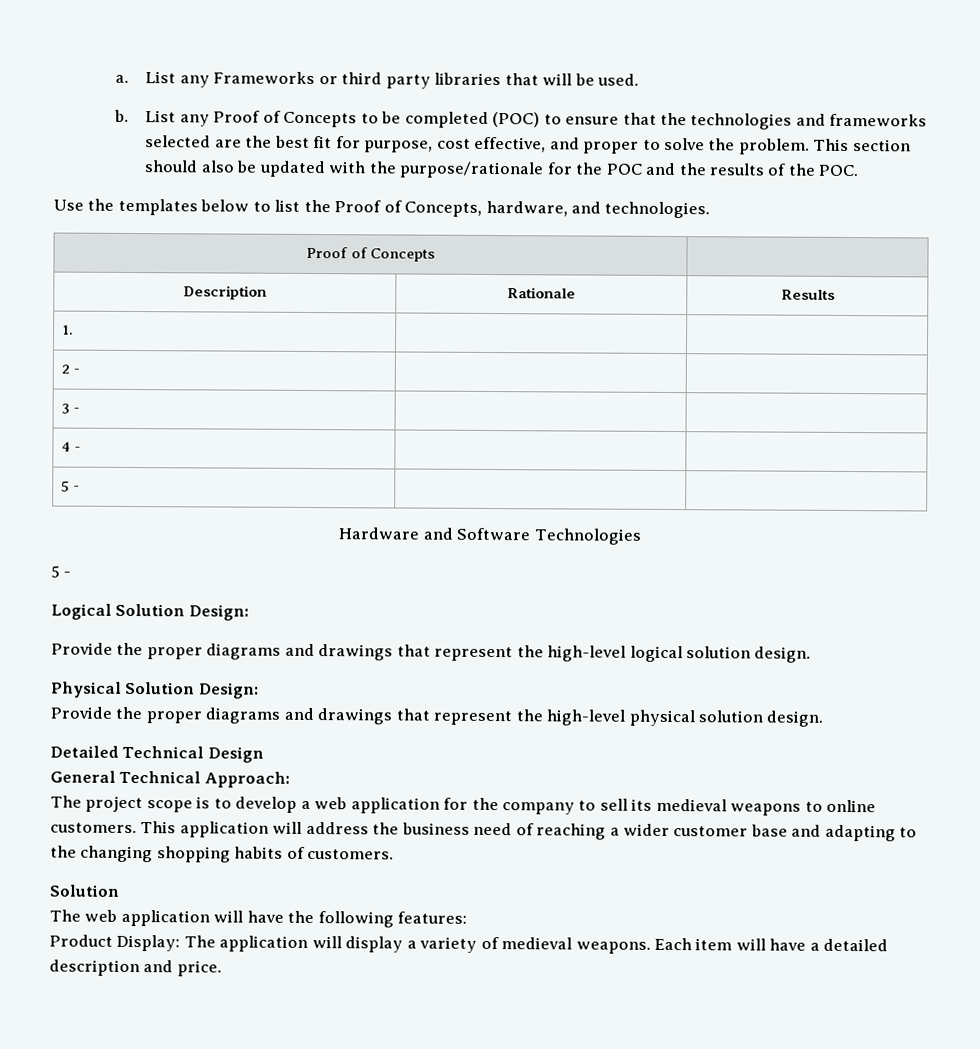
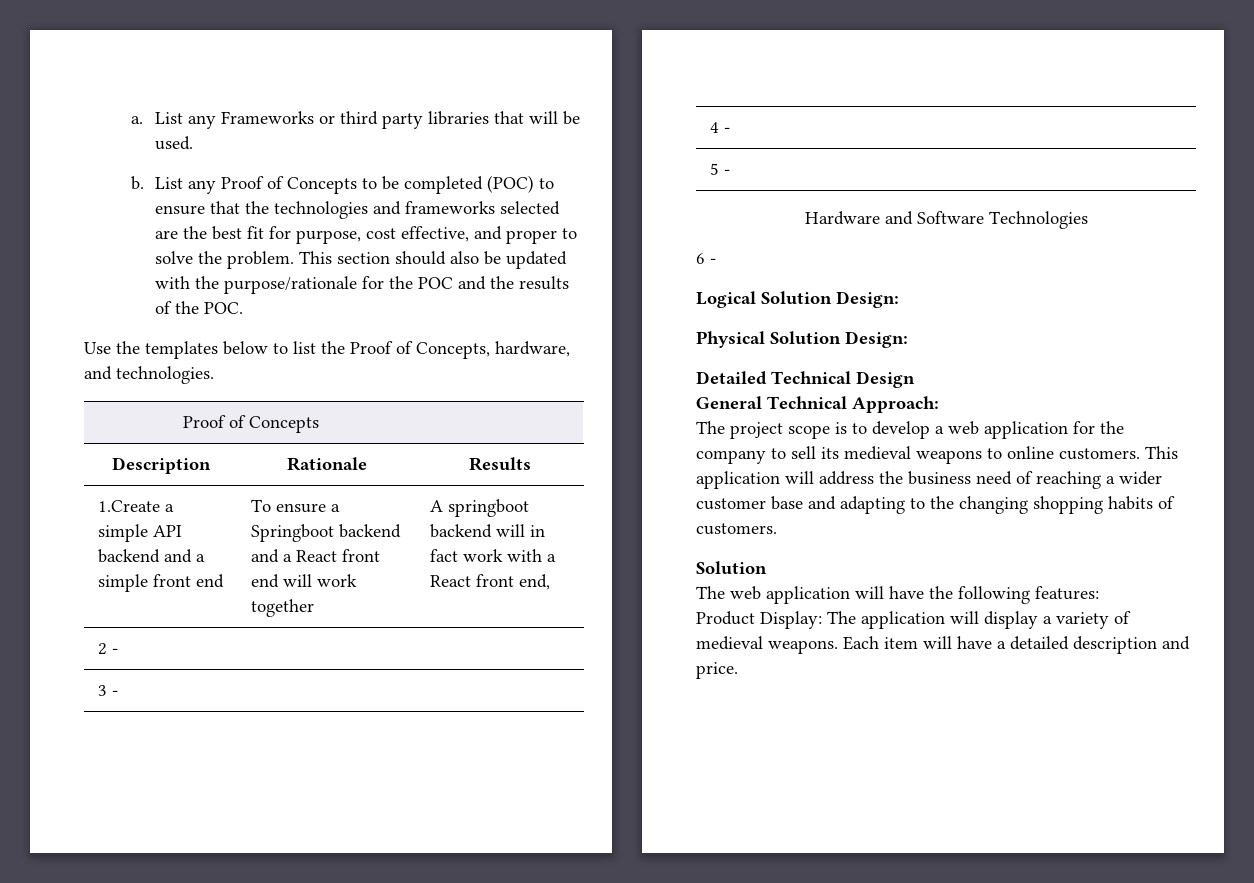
- 1. | |
+ 1.Create a simple API backend and a simple front end | To ensure a Springboot backend and a React front end will work together | A springboot backend will in fact work with a React front end,
  Hardware and Software Technologies
- 5 -
+ 6 -
- Provide the proper diagrams and drawings that represent the high-level logical solution design.
  Physical Solution Design:
- Provide the proper diagrams and drawings that represent the high-level physical solution design.

